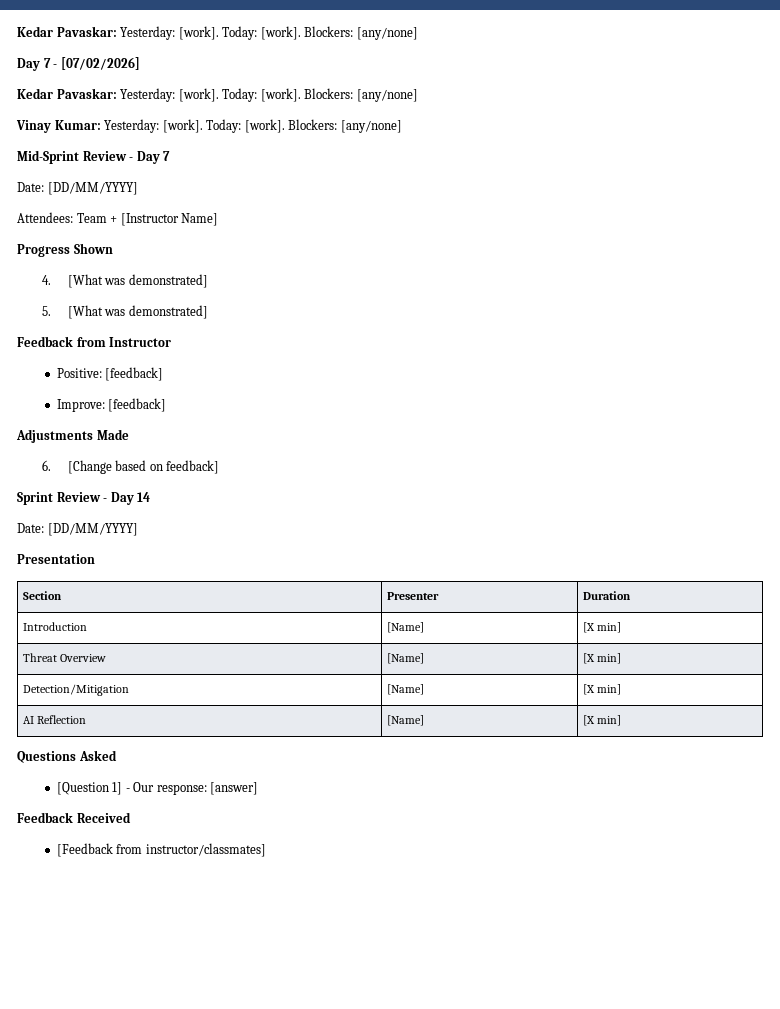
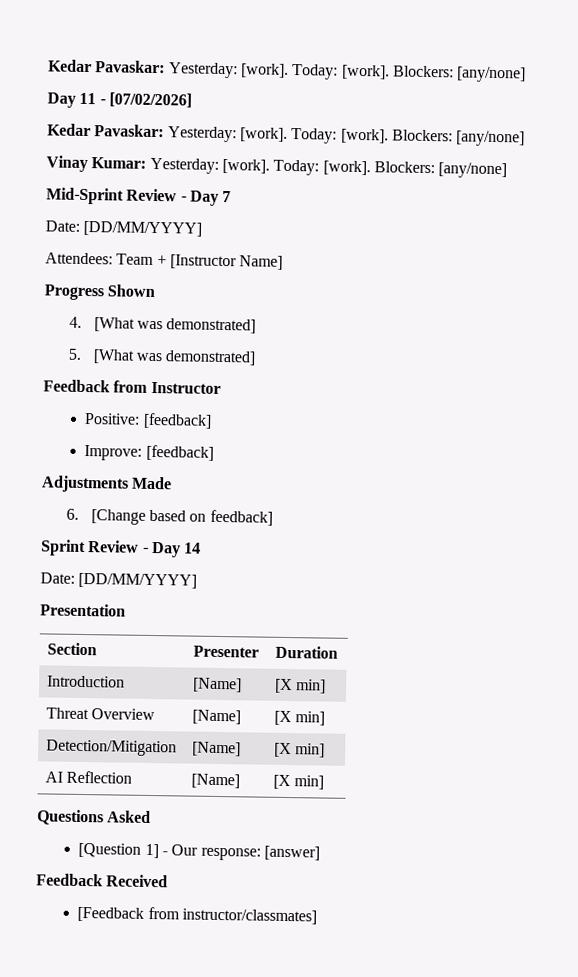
- Day 7 - [07/02/2026]
+ Day 11 - [07/02/2026]

